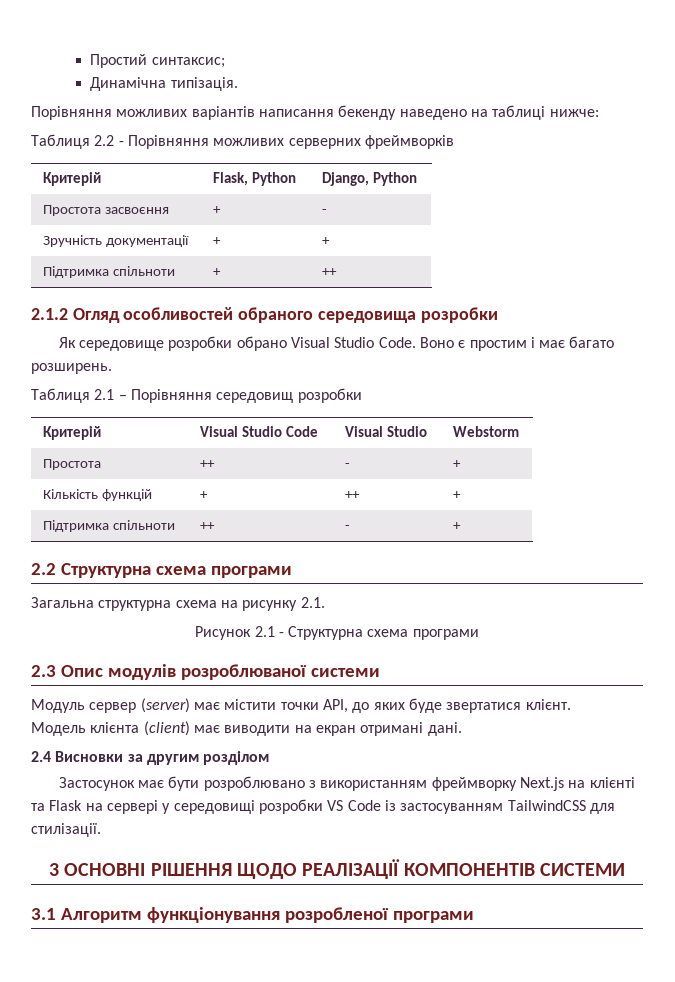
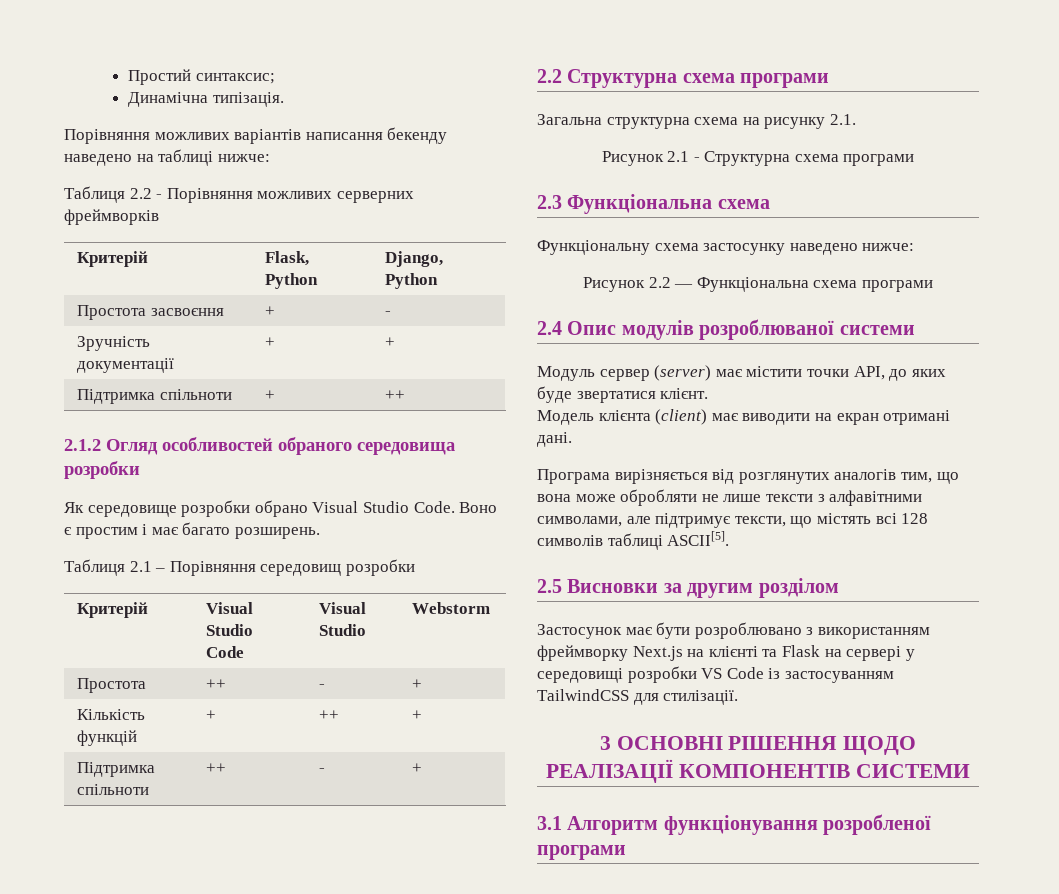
- 2.3 Опис модулів розроблюваної системи
+ 2.3 Функціональна схема
+ Функціональну схема застосунку наведено нижче:
+ Рисунок 2.2 — Функціональна схема програми
+ 2.4 Опис модулів розроблюваної системи
- 2.4 Висновки за другим розділом
+ Програма вирізняється від розглянутих аналогів тим, що вона може обробляти не лише тексти з алфавітними символами, але підтримує тексти, що містять всі 128 символів таблиці ASCII[5].
+ 2.5 Висновки за другим розділом

